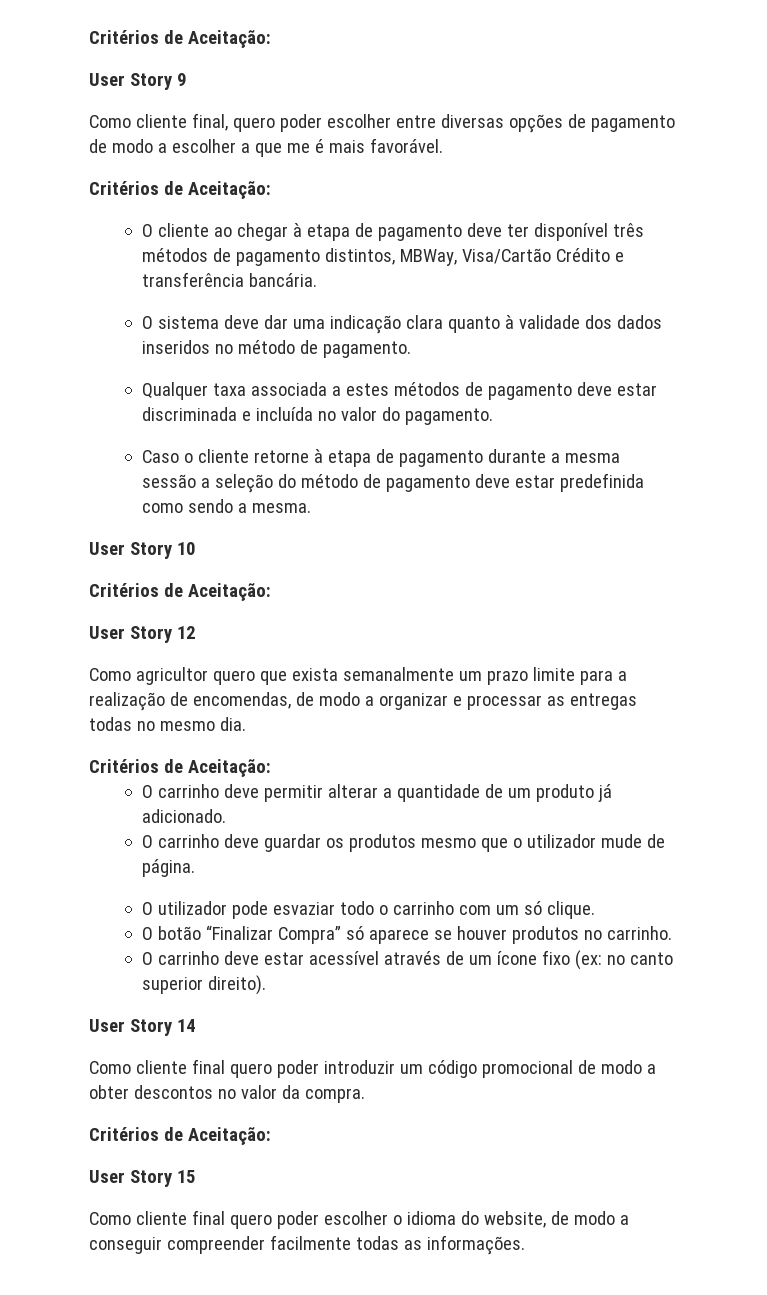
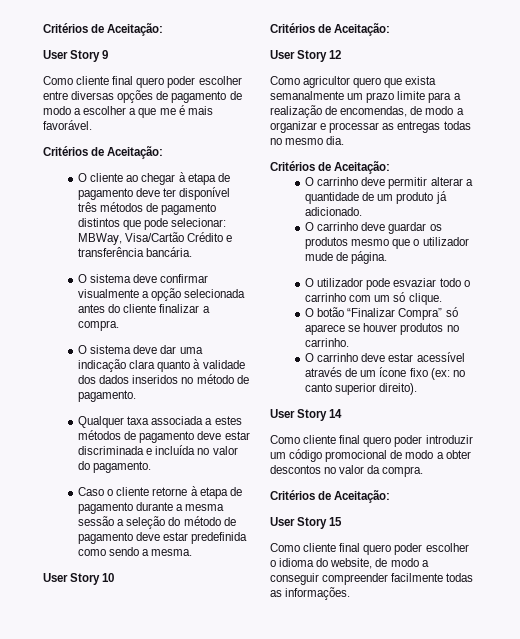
- Como cliente final, quero poder escolher entre diversas opções de pagamento de modo a escolher a que me é mais favorável.
+ Como cliente final quero poder escolher entre diversas opções de pagamento de modo a escolher a que me é mais favorável.
- O cliente ao chegar à etapa de pagamento deve ter disponível três métodos de pagamento distintos, MBWay, Visa/Cartão Crédito e transferência bancária.
+ O cliente ao chegar à etapa de pagamento deve ter disponível três métodos de pagamento distintos que pode selecionar: MBWay, Visa/Cartão Crédito e transferência bancária.
+ O sistema deve confirmar visualmente a opção selecionada antes do cliente finalizar a compra.

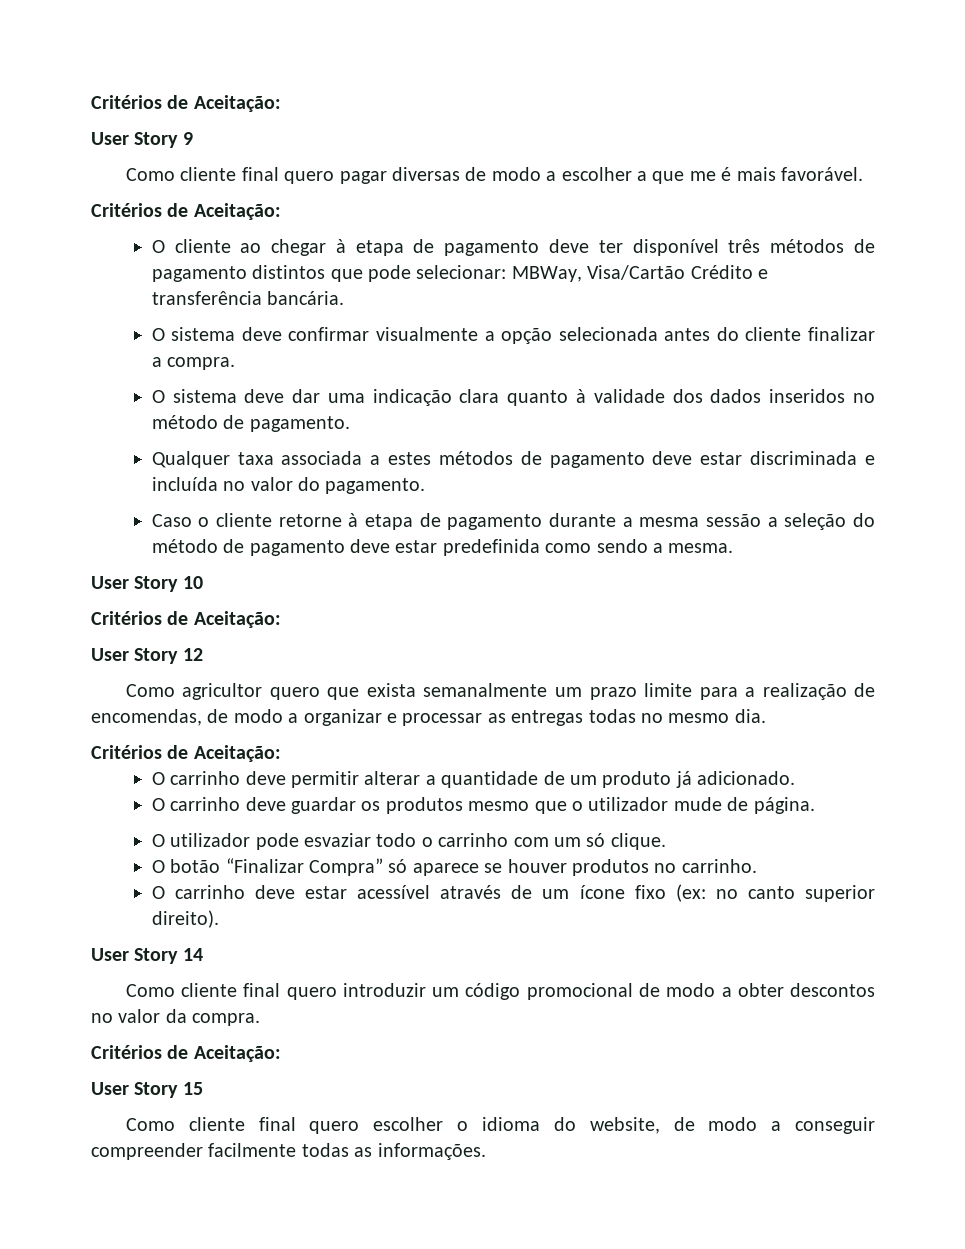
- Como cliente final quero poder escolher entre diversas opções de pagamento de modo a escolher a que me é mais favorável.
+ Como cliente final quero pagar diversas de modo a escolher a que me é mais favorável.
- Como cliente final quero poder introduzir um código promocional de modo a obter descontos no valor da compra.
+ Como cliente final quero introduzir um código promocional de modo a obter descontos no valor da compra.
- Como cliente final quero poder escolher o idioma do website, de modo a conseguir compreender facilmente todas as informações.
+ Como cliente final quero escolher o idioma do website, de modo a conseguir compreender facilmente todas as informações.

